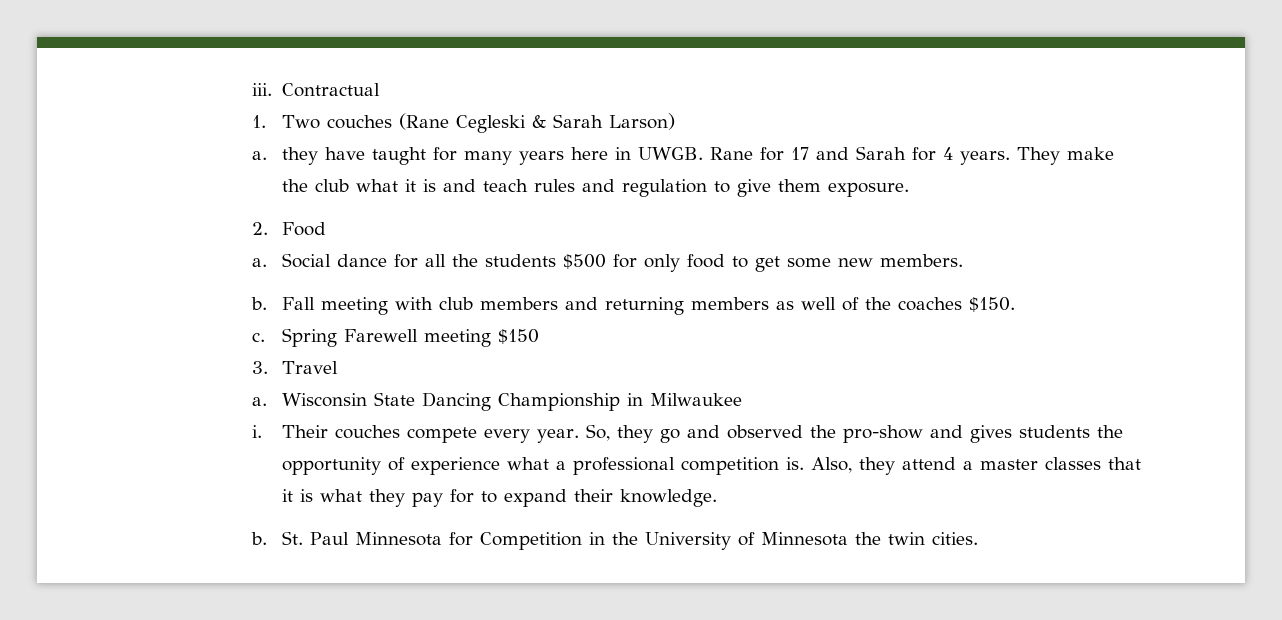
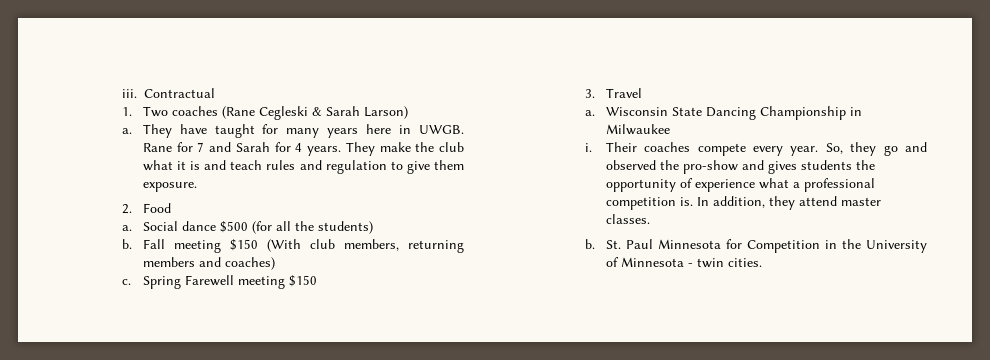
- 1. Two couches (Rane Cegleski & Sarah Larson)
+ 1. Two coaches (Rane Cegleski & Sarah Larson)
- a. they have taught for many years here in UWGB.
+ a. They have taught for many years here in UWGB.
- Rane for 17 and Sarah for 4 years.
+ Rane for 7 and Sarah for 4 years.
- Social dance for all the students $500 for only food to get some new members.
- b. Fall meeting with club members and returning members as well of the coaches $150.
+ Social dance $500 (for all the students)
+ b. Fall meeting $150 (With club members, returning members and coaches)
- Their couches compete every year.
+ Their coaches compete every year.
- Also, they attend a master classes that it is what they pay for to expand their knowledge.
+ In addition, they attend master classes.
- St. Paul Minnesota for Competition in the University of Minnesota the twin cities.
+ St. Paul Minnesota for Competition in the University of Minnesota - twin cities.

